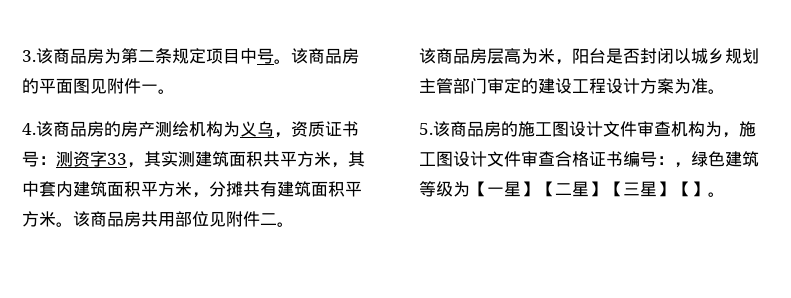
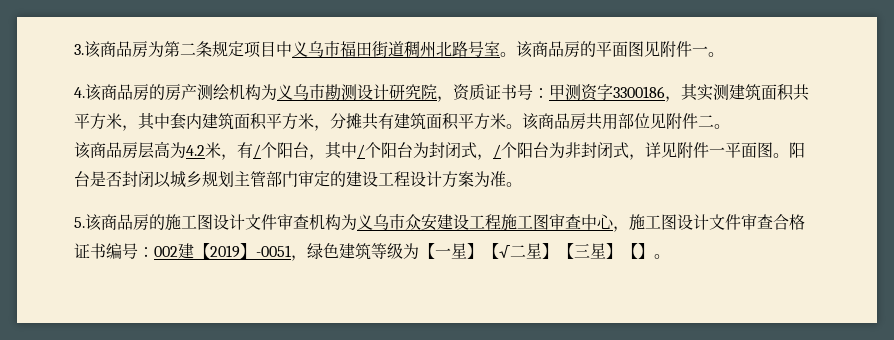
- 3.该商品房为第二条规定项目中号。
+ 3.该商品房为第二条规定项目中义乌市福田街道稠州北路号室。
- 4.该商品房的房产测绘机构为义乌，资质证书号：测资字33，其实测建筑面积共平方米，其中套内建筑面积平方米，分摊共有建筑面积平方米。
+ 4.该商品房的房产测绘机构为义乌市勘测设计研究院，资质证书号：甲测资字3300186，其实测建筑面积共平方米，其中套内建筑面积平方米，分摊共有建筑面积平方米。
- 该商品房层高为米，阳台是否封闭以城乡规划主管部门审定的建设工程设计方案为准。
+ 该商品房层高为4.2米，有/个阳台，其中/个阳台为封闭式，/个阳台为非封闭式，详见附件一平面图。阳台是否封闭以城乡规划主管部门审定的建设工程设计方案为准。
- 5.该商品房的施工图设计文件审查机构为，施工图设计文件审查合格证书编号：，绿色建筑等级为【一星】【二星】【三星】【】。
+ 5.该商品房的施工图设计文件审查机构为义乌市众安建设工程施工图审查中心，施工图设计文件审查合格证书编号：002建【2019】-0051，绿色建筑等级为【一星】【√二星】【三星】【】。

